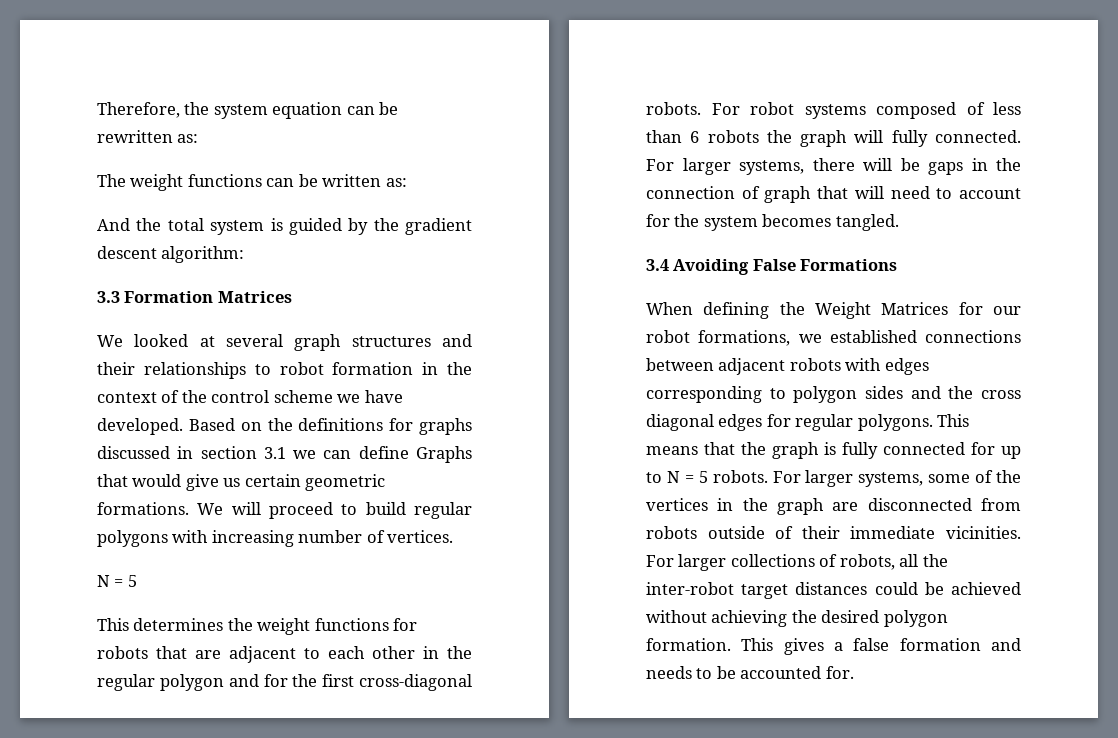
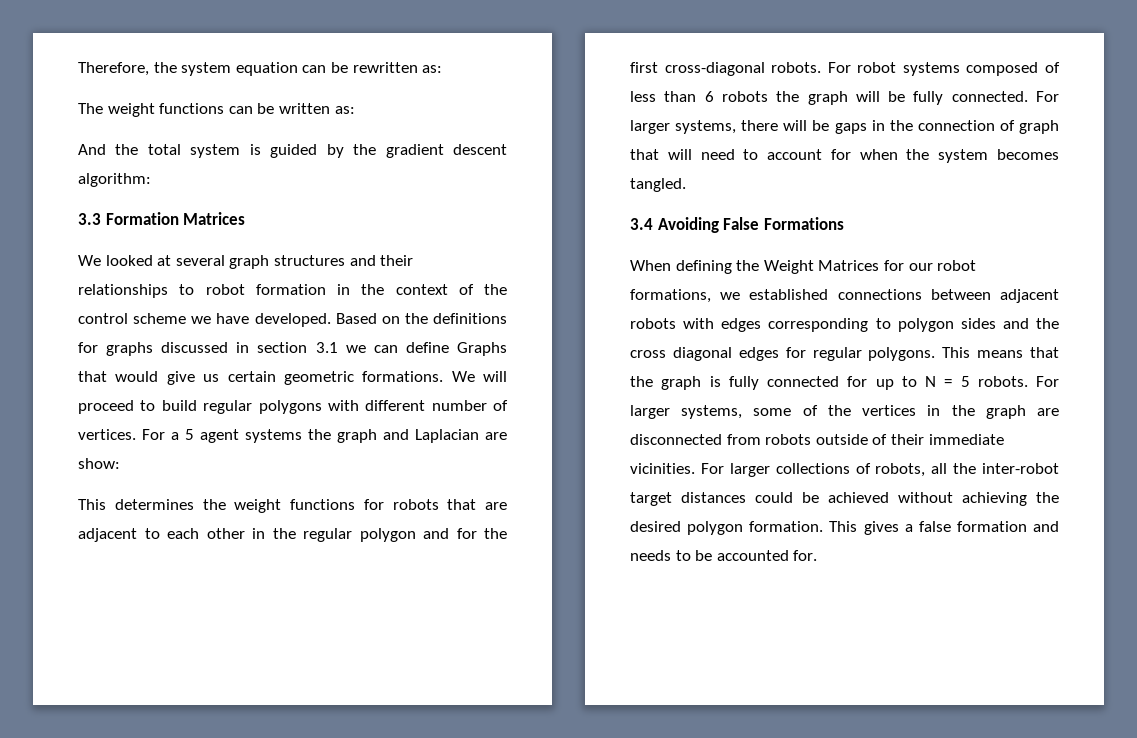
- We will proceed to build regular polygons with increasing number of vertices.
- N = 5
+ We will proceed to build regular polygons with different number of vertices. For a 5 agent systems the graph and Laplacian are show:
- For robot systems composed of less than 6 robots the graph will fully connected.
+ For robot systems composed of less than 6 robots the graph will be fully connected.
- For larger systems, there will be gaps in the connection of graph that will need to account for the system becomes tangled.
+ For larger systems, there will be gaps in the connection of graph that will need to account for when the system becomes tangled.

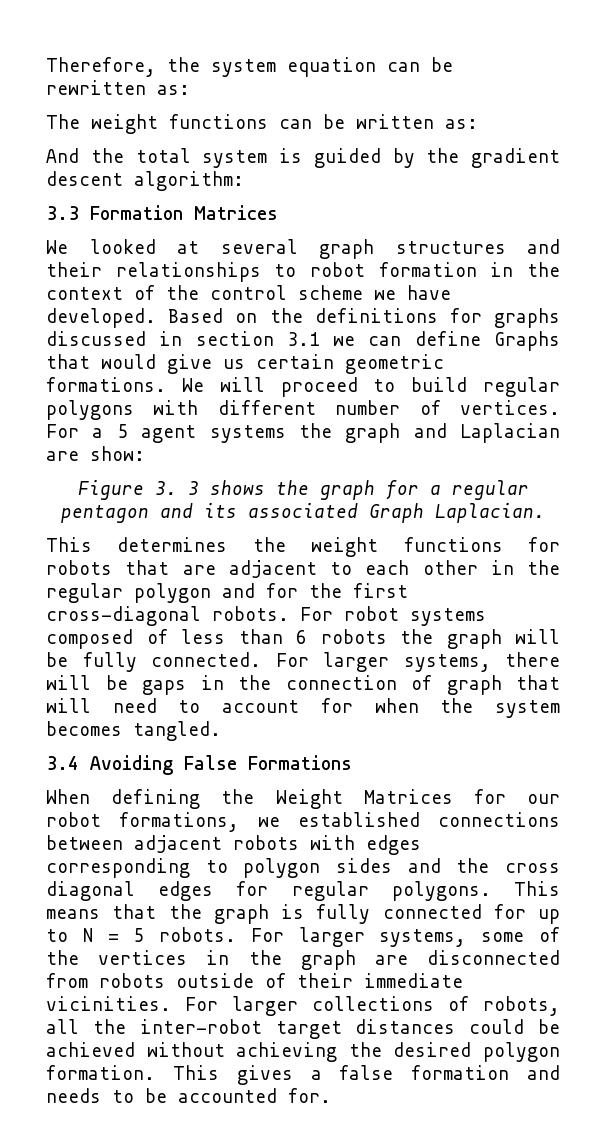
+ Figure 3. 3 shows the graph for a regular pentagon and its associated Graph Laplacian.

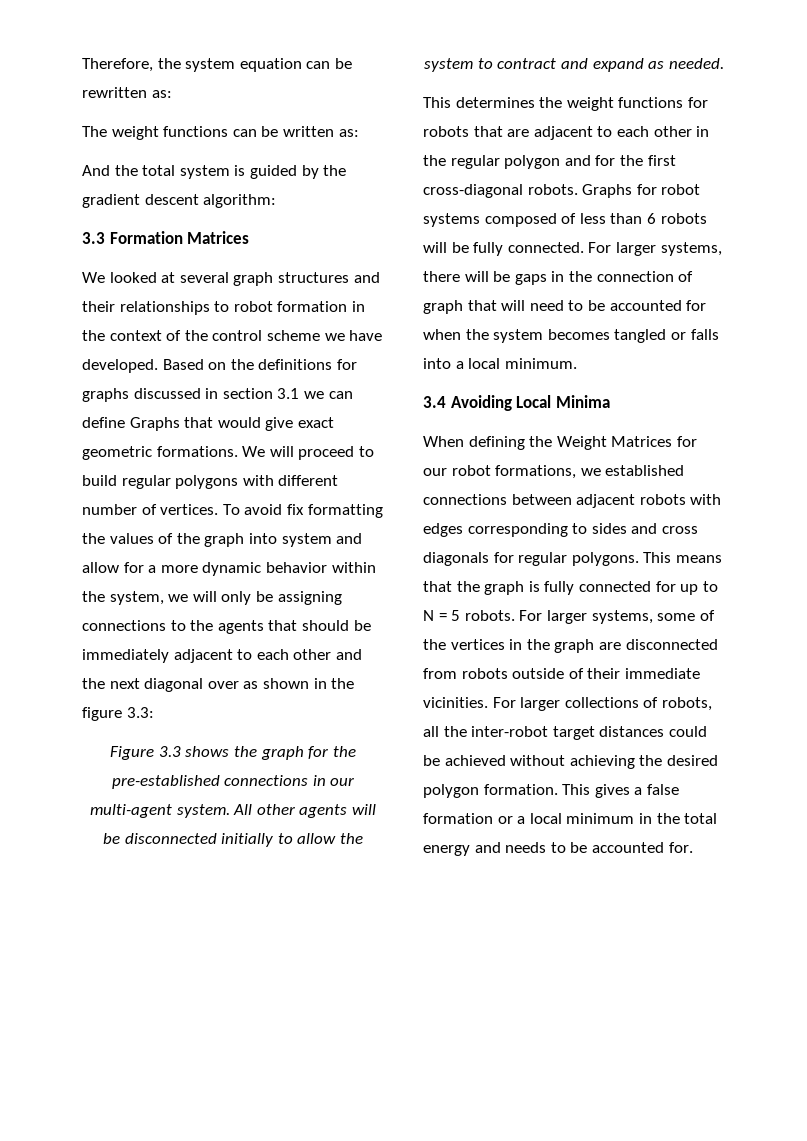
- Based on the definitions for graphs discussed in section 3.1 we can define Graphs that would give us certain geometric formations.
+ Based on the definitions for graphs discussed in section 3.1 we can define Graphs that would give exact geometric formations.
- For a 5 agent systems the graph and Laplacian are show:
+ To avoid fix formatting the values of the graph into system and allow for a more dynamic behavior within the system, we will only be assigning connections to the agents that should be immediately adjacent to each other and the next diagonal over as shown in the figure 3.3:
- Figure 3. 3 shows the graph for a regular pentagon and its associated Graph Laplacian.
+ Figure 3.3 shows the graph for the pre-established connections in our multi-agent system. All other agents will be disconnected initially to allow the system to contract and expand as needed.
- For robot systems composed of less than 6 robots the graph will be fully connected.
+ Graphs for robot systems composed of less than 6 robots will be fully connected.
- For larger systems, there will be gaps in the connection of graph that will need to account for when the system becomes tangled.
+ For larger systems, there will be gaps in the connection of graph that will need to be accounted for when the system becomes tangled or falls into a local minimum.
- 3.4 Avoiding False Formations
+ 3.4 Avoiding Local Minima
- When defining the Weight Matrices for our robot formations, we established connections between adjacent robots with edges corresponding to polygon sides and the cross diagonal edges for regular polygons.
+ When defining the Weight Matrices for our robot formations, we established connections between adjacent robots with edges corresponding to sides and cross diagonals for regular polygons.
- This gives a false formation and needs to be accounted for.
+ This gives a false formation or a local minimum in the total energy and needs to be accounted for.

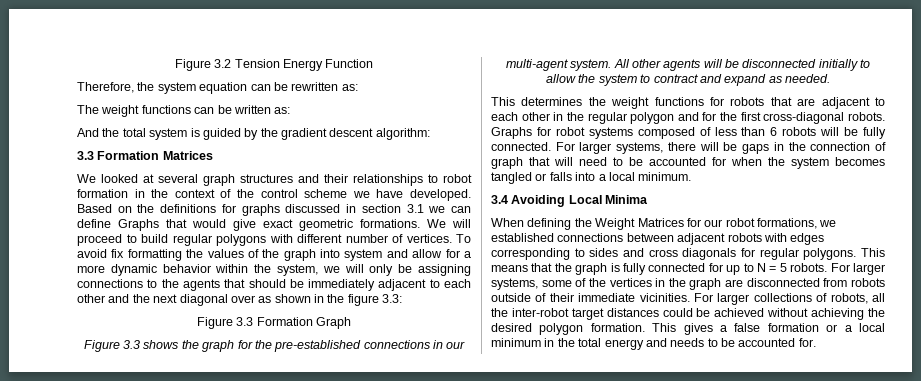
+ Figure 3.2 Tension Energy Function
+ Figure 3.3 Formation Graph

